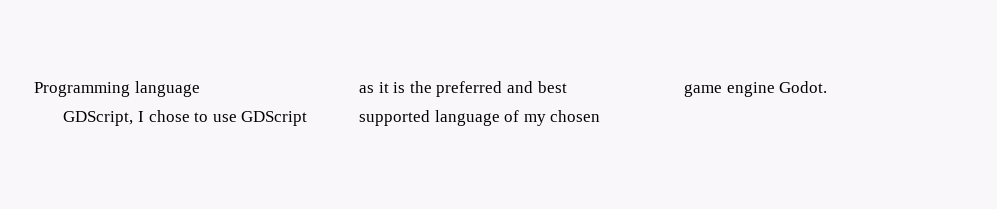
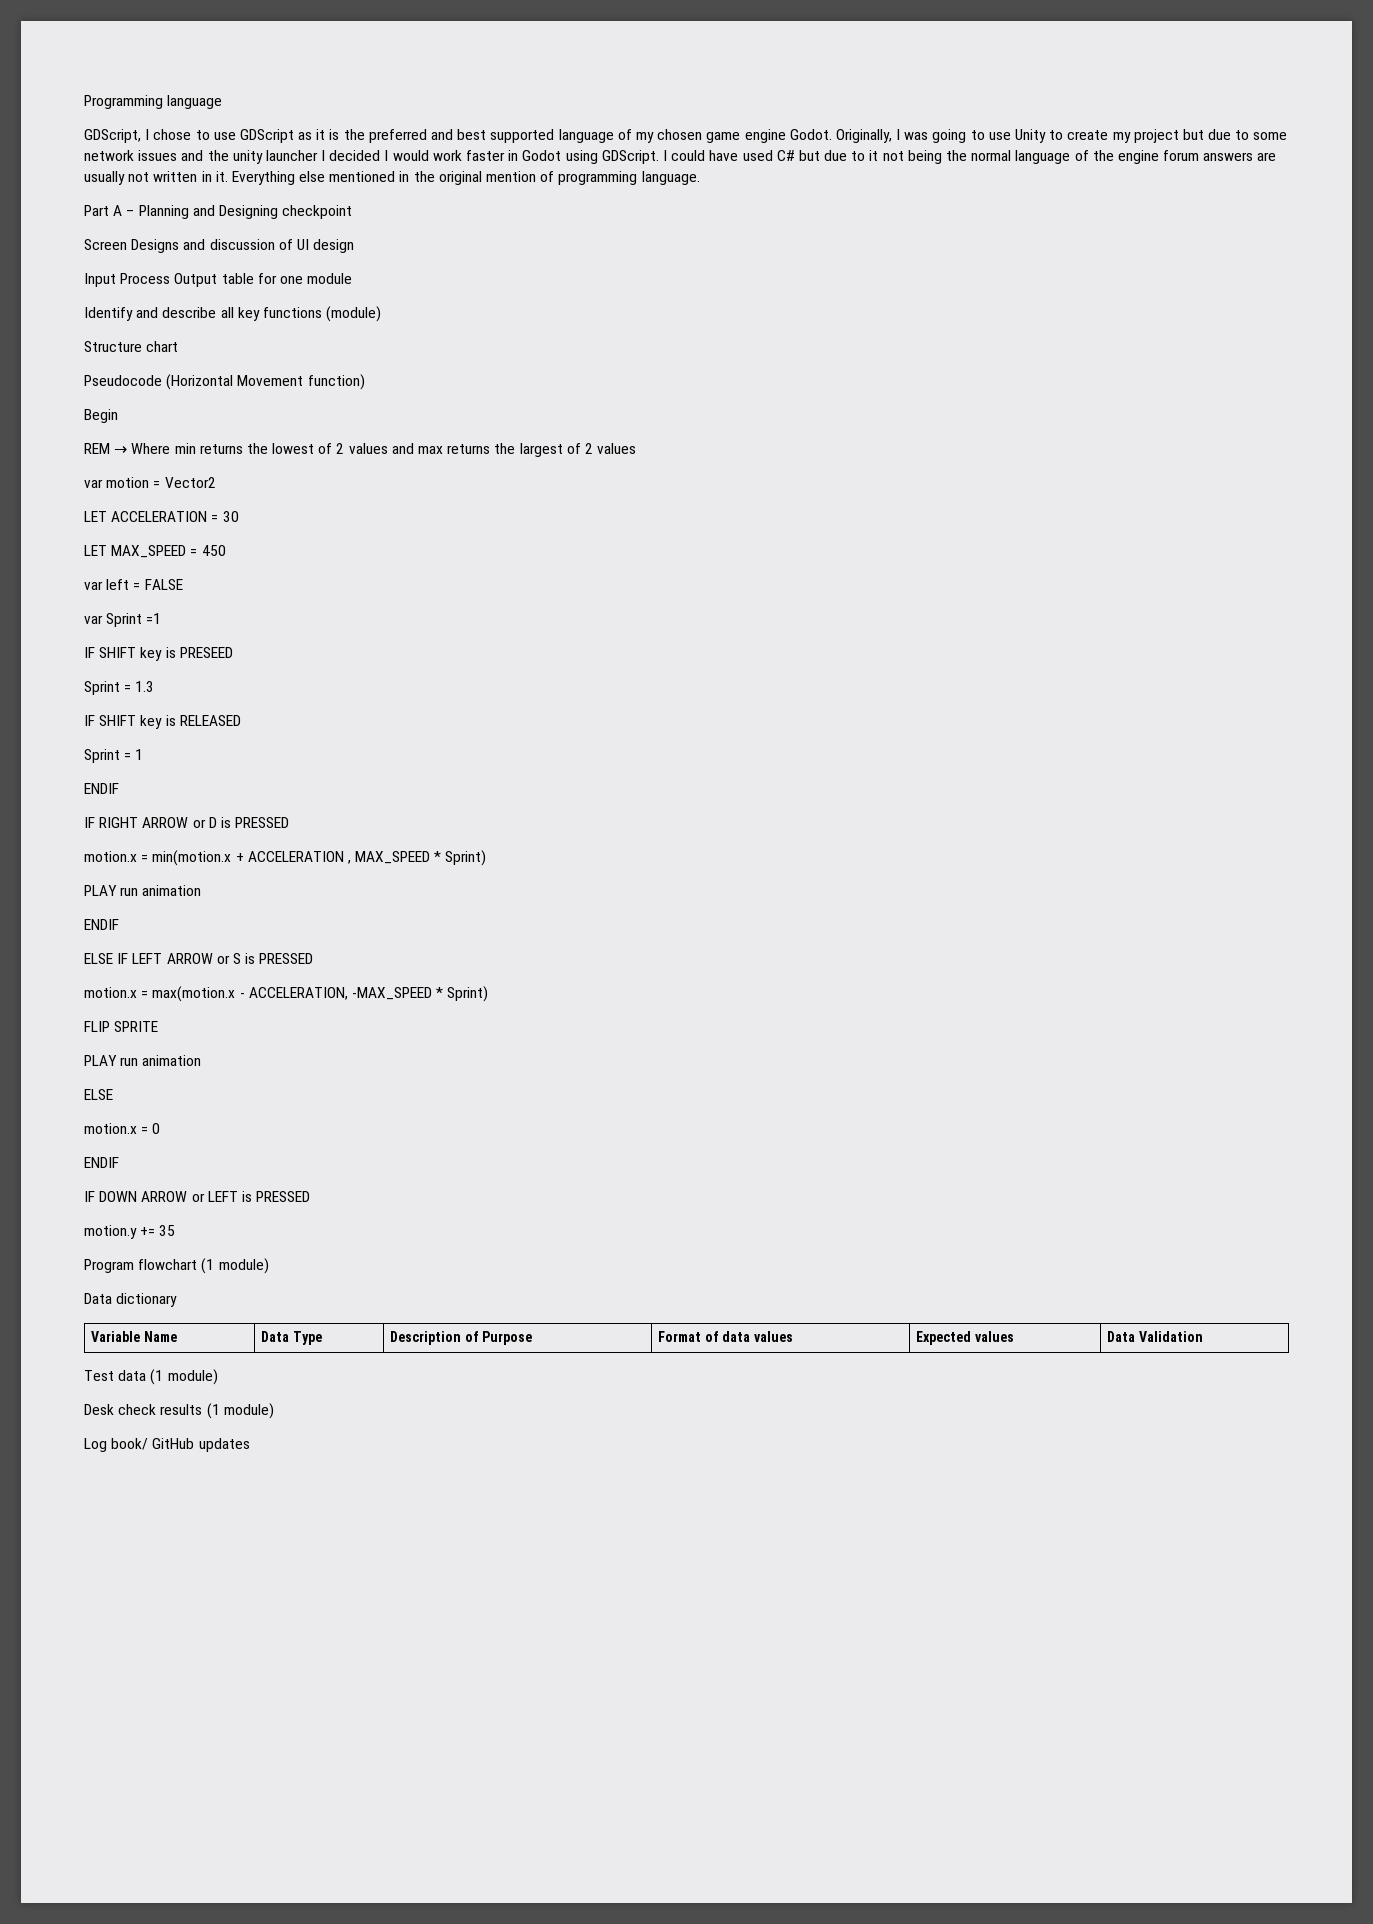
+ Originally, I was going to use Unity to create my project but due to some network issues and the unity launcher I decided I would work faster in Godot using GDScript. I could have used C# but due to it not being the normal language of the engine forum answers are usually not written in it. Everything else mentioned in the original mention of programming language.
+ Part A – Planning and Designing checkpoint
+ Screen Designs and discussion of UI design
+ Input Process Output table for one module
+ Identify and describe all key functions (module)
+ Structure chart
+ Pseudocode (Horizontal Movement function)
+ Begin
+ REM → Where min returns the lowest of 2 values and max returns the largest of 2 values
+ var motion = Vector2
+ LET ACCELERATION = 30
+ LET MAX_SPEED = 450
+ var left = FALSE
+ var Sprint =1
+ IF SHIFT key is PRESEED
+ Sprint = 1.3
+ IF SHIFT key is RELEASED
+ Sprint = 1
+ ENDIF
+ IF RIGHT ARROW or D is PRESSED
+ motion.x = min(motion.x + ACCELERATION , MAX_SPEED * Sprint)
+ PLAY run animation
+ ENDIF
+ ELSE IF LEFT ARROW or S is PRESSED
+ motion.x = max(motion.x - ACCELERATION, -MAX_SPEED * Sprint)
+ FLIP SPRITE
+ PLAY run animation
+ ELSE
+ motion.x = 0
+ ENDIF
+ IF DOWN ARROW or LEFT is PRESSED
+ motion.y += 35
+ Program flowchart (1 module)
+ Data dictionary
+ Variable Name | Data Type | Description of Purpose | Format of data values | Expected values | Data Validation
+ Test data (1 module)
+ Desk check results (1 module)
+ Log book/ GitHub updates

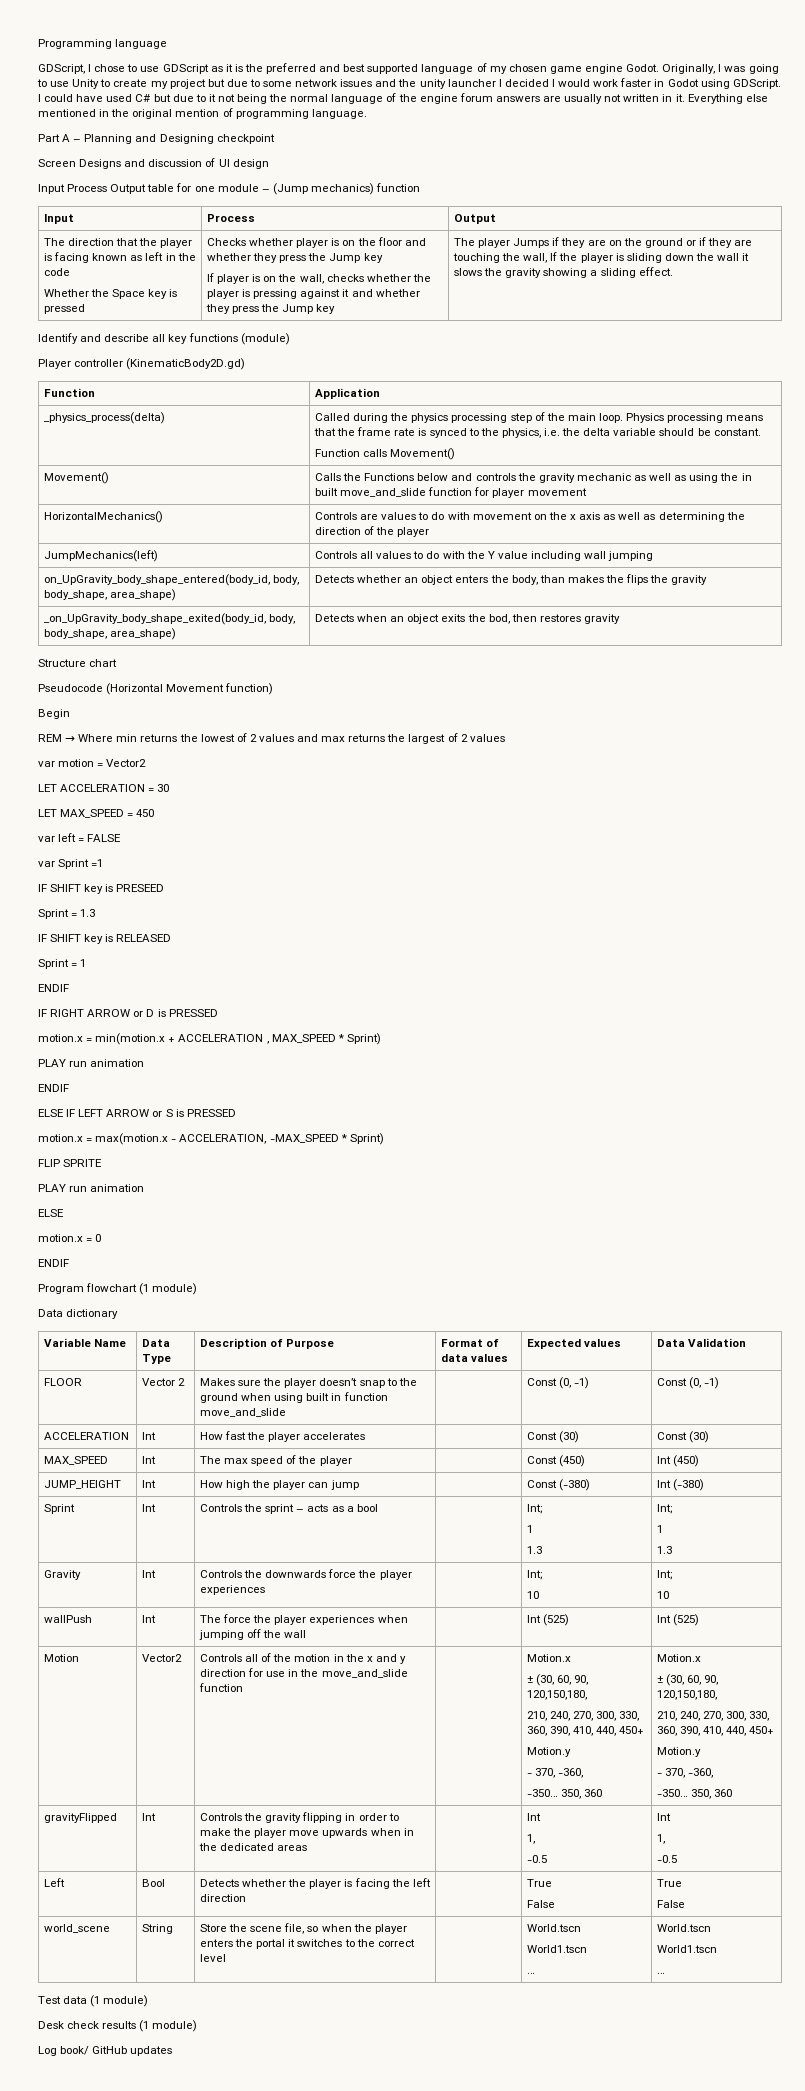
- Input Process Output table for one module
+ Input Process Output table for one module – (Jump mechanics) function
+ Input | Process | Output
+ The direction that the player is facing known as left in the code
+ Whether the Space key is pressed | Checks whether player is on the floor and whether they press the Jump key
+ If player is on the wall, checks whether the player is pressing against it and whether they press the Jump key | The player Jumps if they are on the ground or if they are touching the wall, If the player is sliding down the wall it slows the gravity showing a sliding effect.
+ Player controller (KinematicBody2D.gd)
+ Function | Application
+ _physics_process(delta) | Called during the physics processing step of the main loop. Physics processing means that the frame rate is synced to the physics, i.e. the delta variable should be constant.
+ Function calls Movement()
+ Movement() | Calls the Functions below and controls the gravity mechanic as well as using the in built move_and_slide function for player movement
+ HorizontalMechanics() | Controls are values to do with movement on the x axis as well as determining the direction of the player
+ JumpMechanics(left) | Controls all values to do with the Y value including wall jumping
+ on_UpGravity_body_shape_entered(body_id, body, body_shape, area_shape) | Detects whether an object enters the body, than makes the flips the gravity
+ _on_UpGravity_body_shape_exited(body_id, body, body_shape, area_shape) | Detects when an object exits the bod, then restores gravity
- IF DOWN ARROW or LEFT is PRESSED
- motion.y += 35
+ FLOOR | Vector 2 | Makes sure the player doesn’t snap to the ground when using built in function move_and_slide | | Const (0, -1) | Const (0, -1)
+ ACCELERATION | Int | How fast the player accelerates | | Const (30) | Const (30)
+ MAX_SPEED | Int | The max speed of the player | | Const (450) | Int (450)
+ JUMP_HEIGHT | Int | How high the player can jump | | Const (-380) | Int (-380)
+ Sprint | Int | Controls the sprint – acts as a bool | | Int;
+ 1
+ 1.3 | Int;
+ 1
+ 1.3
+ Gravity | Int | Controls the downwards force the player experiences | | Int;
+ 10 | Int;
+ 10
+ wallPush | Int | The force the player experiences when jumping off the wall | | Int (525) | Int (525)
+ Motion | Vector2 | Controls all of the motion in the x and y direction for use in the move_and_slide function | | Motion.x
+ ± (30, 60, 90, 120,150,180,
+ 210, 240, 270, 300, 330, 360, 390, 410, 440, 450+
+ Motion.y
+ - 370, -360,
+ -350… 350, 360 | Motion.x
+ ± (30, 60, 90, 120,150,180,
+ 210, 240, 270, 300, 330, 360, 390, 410, 440, 450+
+ Motion.y
+ - 370, -360,
+ -350… 350, 360
+ gravityFlipped | Int | Controls the gravity flipping in order to make the player move upwards when in the dedicated areas | | Int
+ 1,
+ -0.5 | Int
+ 1,
+ -0.5
+ Left | Bool | Detects whether the player is facing the left direction | | True
+ False | True
+ False
+ world_scene | String | Store the scene file, so when the player enters the portal it switches to the correct level | | World.tscn
+ World1.tscn
+ … | World.tscn
+ World1.tscn
+ …

